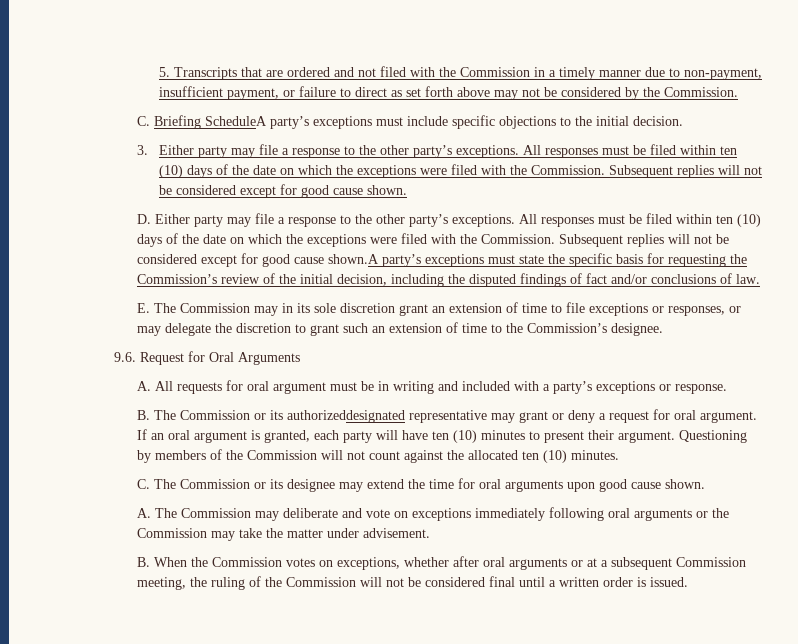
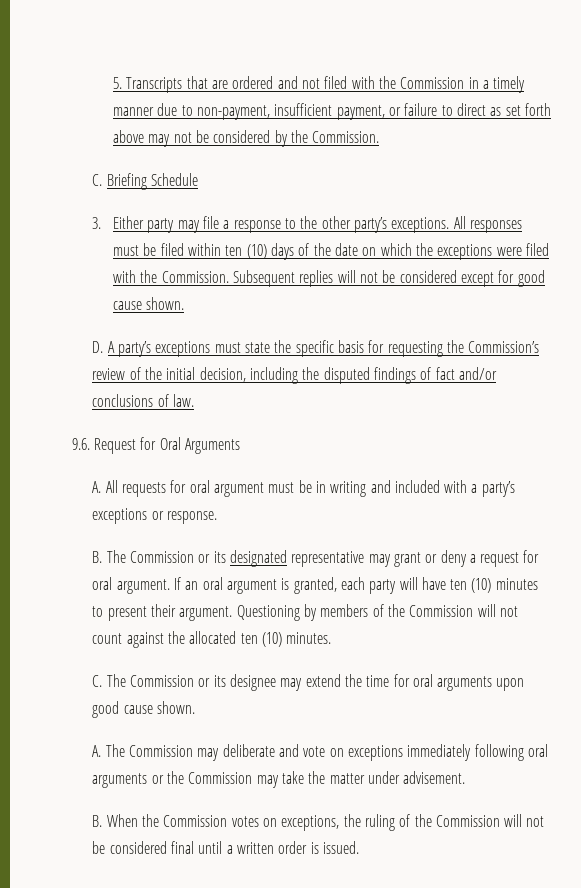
- C. Briefing ScheduleA party’s exceptions must include specific objections to the initial decision.
+ C. Briefing Schedule
- D. Either party may file a response to the other party’s exceptions. All responses must be filed within ten (10) days of the date on which the exceptions were filed with the Commission. Subsequent replies will not be considered except for good cause shown.A party’s exceptions must state the specific basis for requesting the Commission’s review of the initial decision, including the disputed findings of fact and/or conclusions of law.
+ D. A party’s exceptions must state the specific basis for requesting the Commission’s review of the initial decision, including the disputed findings of fact and/or conclusions of law.
- E. The Commission may in its sole discretion grant an extension of time to file exceptions or responses, or may delegate the discretion to grant such an extension of time to the Commission’s designee.
- B. The Commission or its authorizeddesignated representative may grant or deny a request for oral argument.
+ B. The Commission or its designated representative may grant or deny a request for oral argument.
- B. When the Commission votes on exceptions, whether after oral arguments or at a subsequent Commission meeting, the ruling of the Commission will not be considered final until a written order is issued.
+ B. When the Commission votes on exceptions, the ruling of the Commission will not be considered final until a written order is issued.

